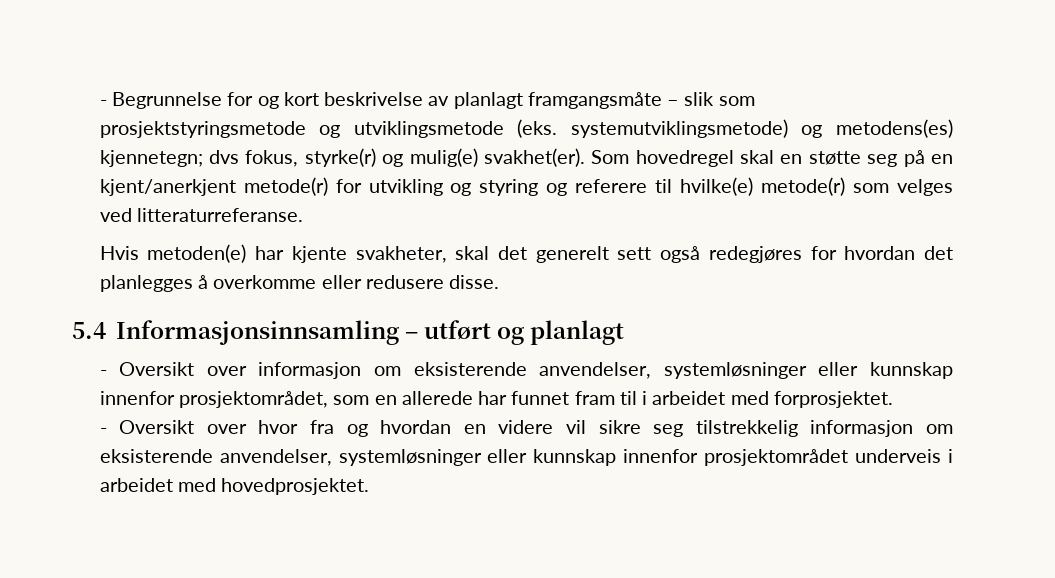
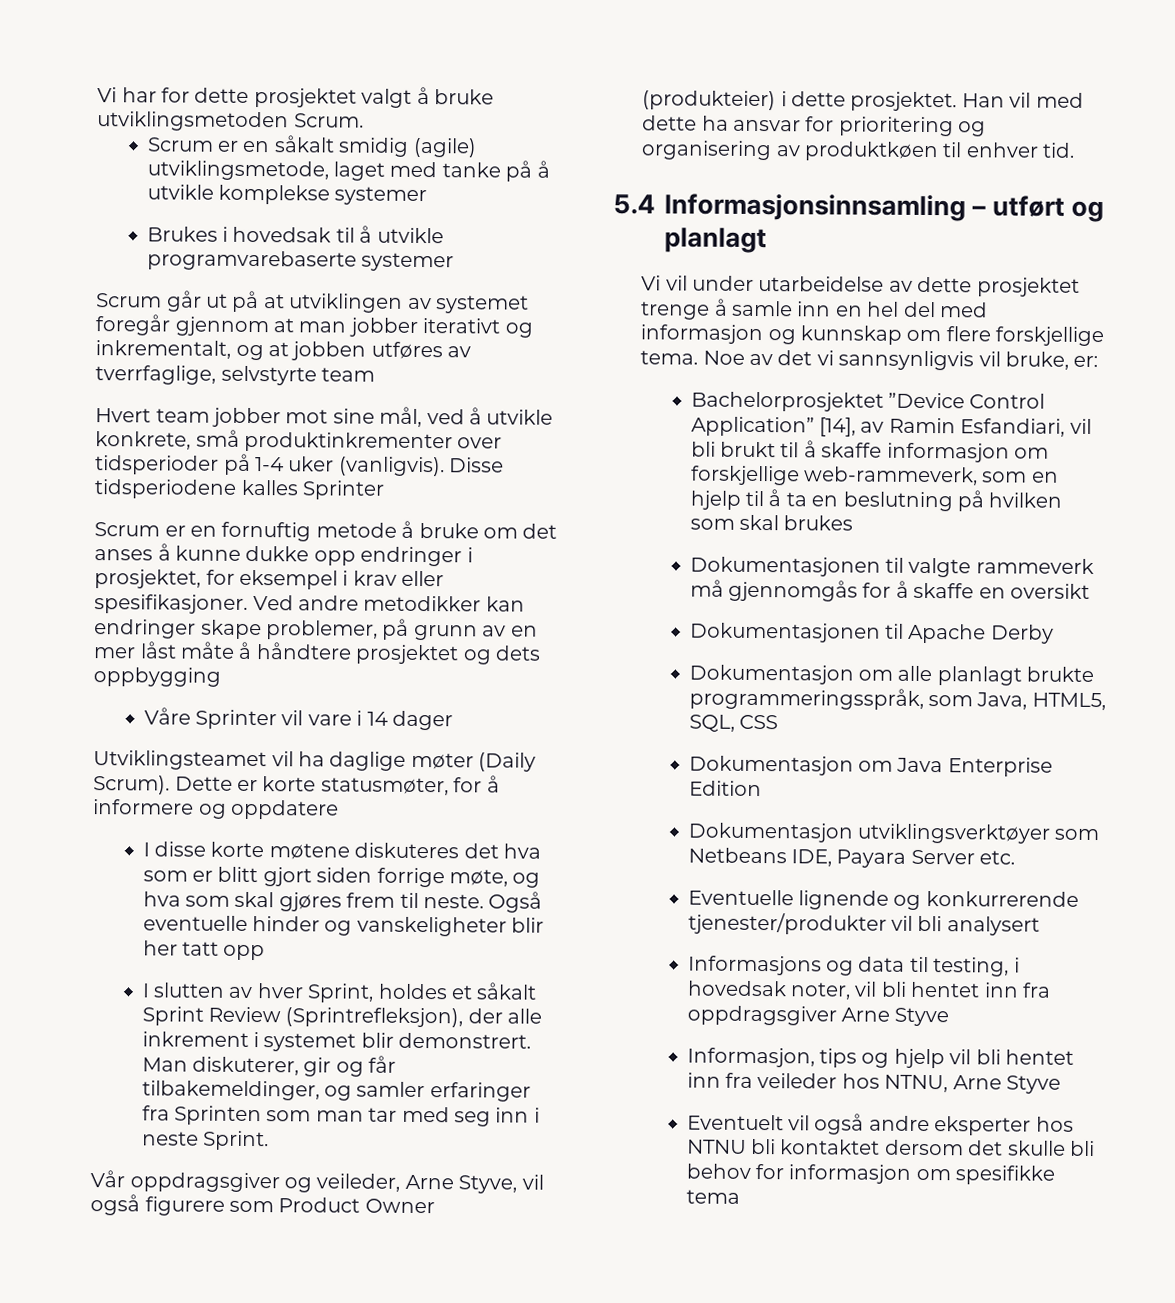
- - Begrunnelse for og kort beskrivelse av planlagt framgangsmåte – slik som prosjektstyringsmetode og utviklingsmetode (eks. systemutviklingsmetode) og metodens(es) kjennetegn; dvs fokus, styrke(r) og mulig(e) svakhet(er). Som hovedregel skal en støtte seg på en kjent/anerkjent metode(r) for utvikling og styring og referere til hvilke(e) metode(r) som velges ved litteraturreferanse.
- Hvis metoden(e) har kjente svakheter, skal det generelt sett også redegjøres for hvordan det planlegges å overkomme eller redusere disse.
+ Vi har for dette prosjektet valgt å bruke utviklingsmetoden Scrum.
+ Scrum er en såkalt smidig (agile) utviklingsmetode, laget med tanke på å utvikle komplekse systemer
+ Brukes i hovedsak til å utvikle programvarebaserte systemer
+ Scrum går ut på at utviklingen av systemet foregår gjennom at man jobber iterativt og inkrementalt, og at jobben utføres av tverrfaglige, selvstyrte team
+ Hvert team jobber mot sine mål, ved å utvikle konkrete, små produktinkrementer over tidsperioder på 1-4 uker (vanligvis). Disse tidsperiodene kalles Sprinter
+ Scrum er en fornuftig metode å bruke om det anses å kunne dukke opp endringer i prosjektet, for eksempel i krav eller spesifikasjoner. Ved andre metodikker kan endringer skape problemer, på grunn av en mer låst måte å håndtere prosjektet og dets oppbygging
+ Våre Sprinter vil vare i 14 dager
+ Utviklingsteamet vil ha daglige møter (Daily Scrum). Dette er korte statusmøter, for å informere og oppdatere
+ I disse korte møtene diskuteres det hva som er blitt gjort siden forrige møte, og hva som skal gjøres frem til neste. Også eventuelle hinder og vanskeligheter blir her tatt opp
+ I slutten av hver Sprint, holdes et såkalt Sprint Review (Sprintrefleksjon), der alle inkrement i systemet blir demonstrert. Man diskuterer, gir og får tilbakemeldinger, og samler erfaringer fra Sprinten som man tar med seg inn i neste Sprint.
+ Vår oppdragsgiver og veileder, Arne Styve, vil også figurere som Product Owner (produkteier) i dette prosjektet. Han vil med dette ha ansvar for prioritering og organisering av produktkøen til enhver tid.
- - Oversikt over informasjon om eksisterende anvendelser, systemløsninger eller kunnskap innenfor prosjektområdet, som en allerede har funnet fram til i arbeidet med forprosjektet.
- - Oversikt over hvor fra og hvordan en videre vil sikre seg tilstrekkelig informasjon om eksisterende anvendelser, systemløsninger eller kunnskap innenfor prosjektområdet underveis i arbeidet med hovedprosjektet.
+ Vi vil under utarbeidelse av dette prosjektet trenge å samle inn en hel del med informasjon og kunnskap om flere forskjellige tema. Noe av det vi sannsynligvis vil bruke, er:
+ Bachelorprosjektet ”Device Control Application” [14], av Ramin Esfandiari, vil bli brukt til å skaffe informasjon om forskjellige web-rammeverk, som en hjelp til å ta en beslutning på hvilken som skal brukes
+ Dokumentasjonen til valgte rammeverk må gjennomgås for å skaffe en oversikt
+ Dokumentasjonen til Apache Derby
+ Dokumentasjon om alle planlagt brukte programmeringsspråk, som Java, HTML5, SQL, CSS
+ Dokumentasjon om Java Enterprise Edition
+ Dokumentasjon utviklingsverktøyer som Netbeans IDE, Payara Server etc.
+ Eventuelle lignende og konkurrerende tjenester/produkter vil bli analysert
+ Informasjons og data til testing, i hovedsak noter, vil bli hentet inn fra oppdragsgiver Arne Styve
+ Informasjon, tips og hjelp vil bli hentet inn fra veileder hos NTNU, Arne Styve
+ Eventuelt vil også andre eksperter hos NTNU bli kontaktet dersom det skulle bli behov for informasjon om spesifikke tema

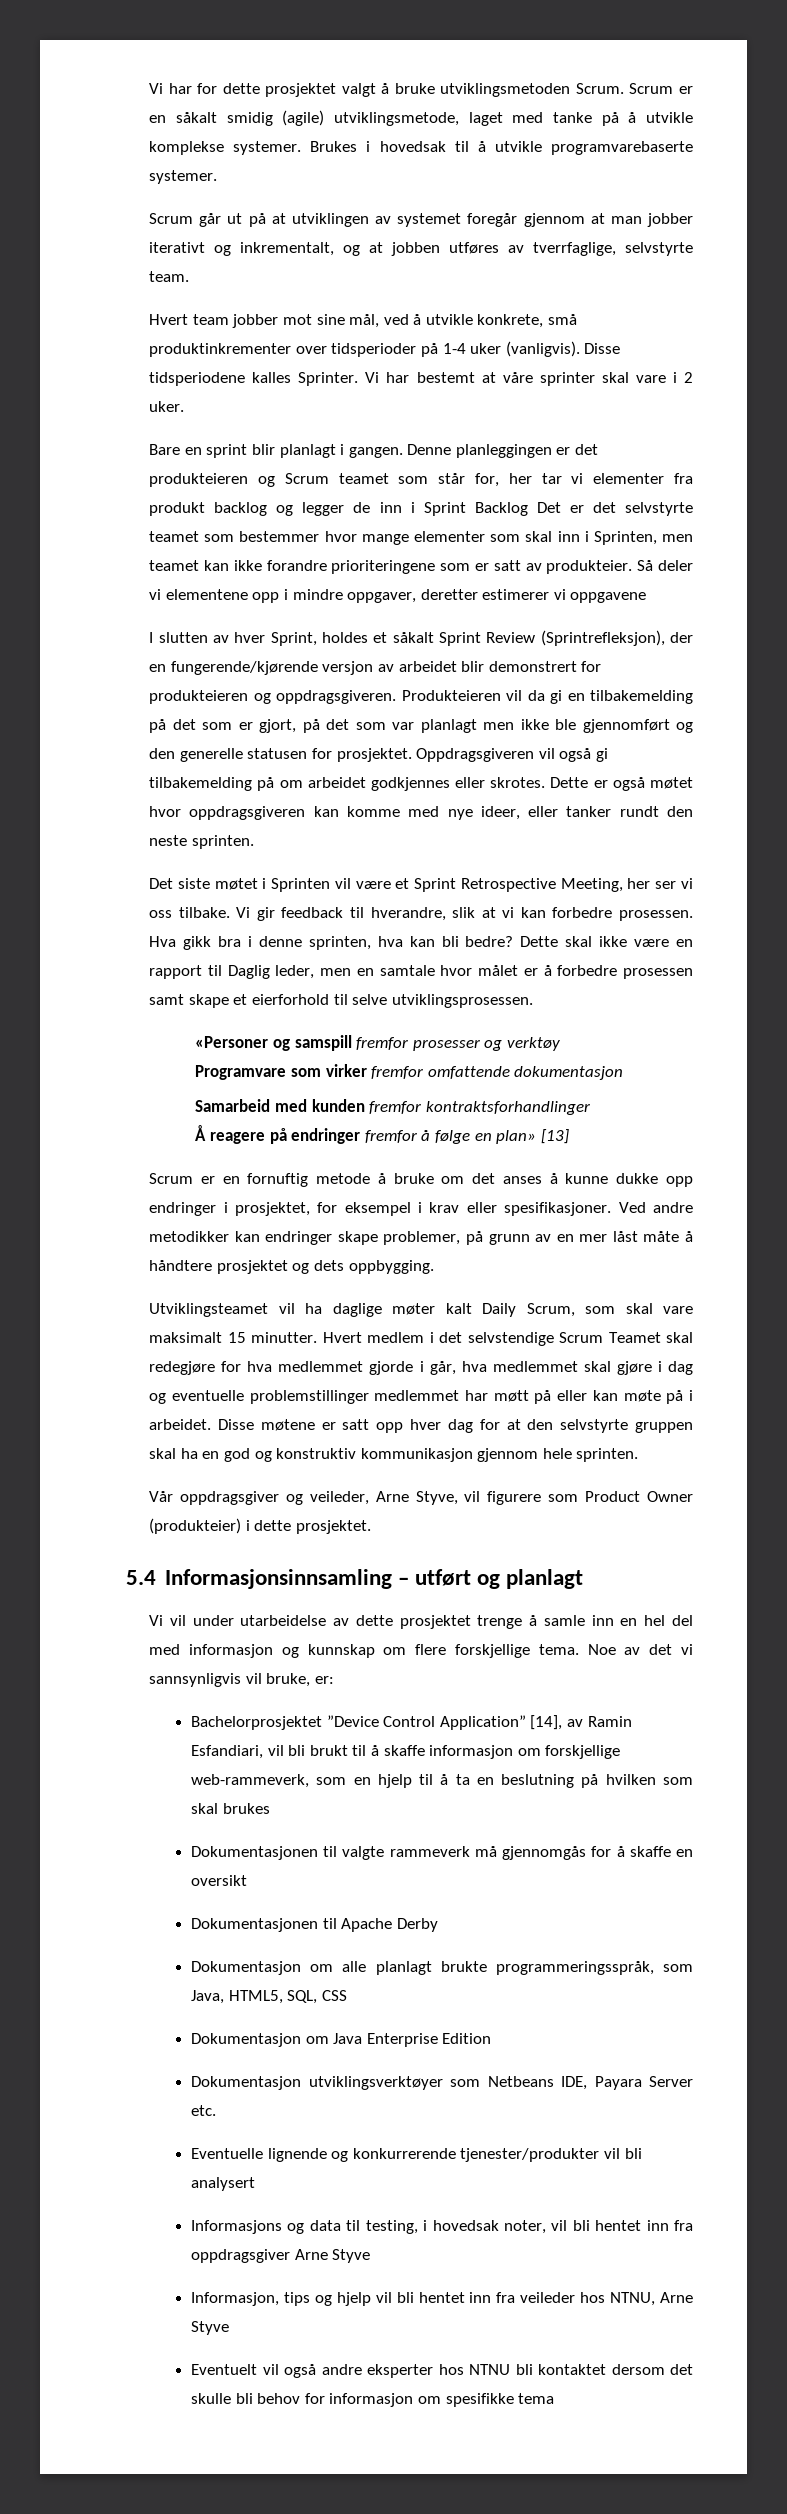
- Vi har for dette prosjektet valgt å bruke utviklingsmetoden Scrum.
- Scrum er en såkalt smidig (agile) utviklingsmetode, laget med tanke på å utvikle komplekse systemer
- Brukes i hovedsak til å utvikle programvarebaserte systemer
+ Vi har for dette prosjektet valgt å bruke utviklingsmetoden Scrum. Scrum er en såkalt smidig (agile) utviklingsmetode, laget med tanke på å utvikle komplekse systemer. Brukes i hovedsak til å utvikle programvarebaserte systemer.
- Scrum går ut på at utviklingen av systemet foregår gjennom at man jobber iterativt og inkrementalt, og at jobben utføres av tverrfaglige, selvstyrte team
+ Scrum går ut på at utviklingen av systemet foregår gjennom at man jobber iterativt og inkrementalt, og at jobben utføres av tverrfaglige, selvstyrte team.
- Disse tidsperiodene kalles Sprinter
+ Disse tidsperiodene kalles Sprinter. Vi har bestemt at våre sprinter skal vare i 2 uker.
+ Bare en sprint blir planlagt i gangen. Denne planleggingen er det produkteieren og Scrum teamet som står for, her tar vi elementer fra produkt backlog og legger de inn i Sprint Backlog Det er det selvstyrte teamet som bestemmer hvor mange elementer som skal inn i Sprinten, men teamet kan ikke forandre prioriteringene som er satt av produkteier. Så deler vi elementene opp i mindre oppgaver, deretter estimerer vi oppgavene
+ I slutten av hver Sprint, holdes et såkalt Sprint Review (Sprintrefleksjon), der en fungerende/kjørende versjon av arbeidet blir demonstrert for produkteieren og oppdragsgiveren. Produkteieren vil da gi en tilbakemelding på det som er gjort, på det som var planlagt men ikke ble gjennomført og den generelle statusen for prosjektet. Oppdragsgiveren vil også gi tilbakemelding på om arbeidet godkjennes eller skrotes. Dette er også møtet hvor oppdragsgiveren kan komme med nye ideer, eller tanker rundt den neste sprinten.
+ Det siste møtet i Sprinten vil være et Sprint Retrospective Meeting, her ser vi oss tilbake. Vi gir feedback til hverandre, slik at vi kan forbedre prosessen. Hva gikk bra i denne sprinten, hva kan bli bedre? Dette skal ikke være en rapport til Daglig leder, men en samtale hvor målet er å forbedre prosessen samt skape et eierforhold til selve utviklingsprosessen.
+ «Personer og samspill fremfor prosesser og verktøy
+ Programvare som virker fremfor omfattende dokumentasjon
+ Samarbeid med kunden fremfor kontraktsforhandlinger
+ Å reagere på endringer fremfor å følge en plan» [13]
- Ved andre metodikker kan endringer skape problemer, på grunn av en mer låst måte å håndtere prosjektet og dets oppbygging
- Våre Sprinter vil vare i 14 dager
+ Ved andre metodikker kan endringer skape problemer, på grunn av en mer låst måte å håndtere prosjektet og dets oppbygging.
- Utviklingsteamet vil ha daglige møter (Daily Scrum). Dette er korte statusmøter, for å informere og oppdatere
- I disse korte møtene diskuteres det hva som er blitt gjort siden forrige møte, og hva som skal gjøres frem til neste. Også eventuelle hinder og vanskeligheter blir her tatt opp
- I slutten av hver Sprint, holdes et såkalt Sprint Review (Sprintrefleksjon), der alle inkrement i systemet blir demonstrert. Man diskuterer, gir og får tilbakemeldinger, og samler erfaringer fra Sprinten som man tar med seg inn i neste Sprint.
+ Utviklingsteamet vil ha daglige møter kalt Daily Scrum, som skal vare maksimalt 15 minutter. Hvert medlem i det selvstendige Scrum Teamet skal redegjøre for hva medlemmet gjorde i går, hva medlemmet skal gjøre i dag og eventuelle problemstillinger medlemmet har møtt på eller kan møte på i arbeidet. Disse møtene er satt opp hver dag for at den selvstyrte gruppen skal ha en god og konstruktiv kommunikasjon gjennom hele sprinten.
- Vår oppdragsgiver og veileder, Arne Styve, vil også figurere som Product Owner (produkteier) i dette prosjektet. Han vil med dette ha ansvar for prioritering og organisering av produktkøen til enhver tid.
+ Vår oppdragsgiver og veileder, Arne Styve, vil figurere som Product Owner (produkteier) i dette prosjektet.

